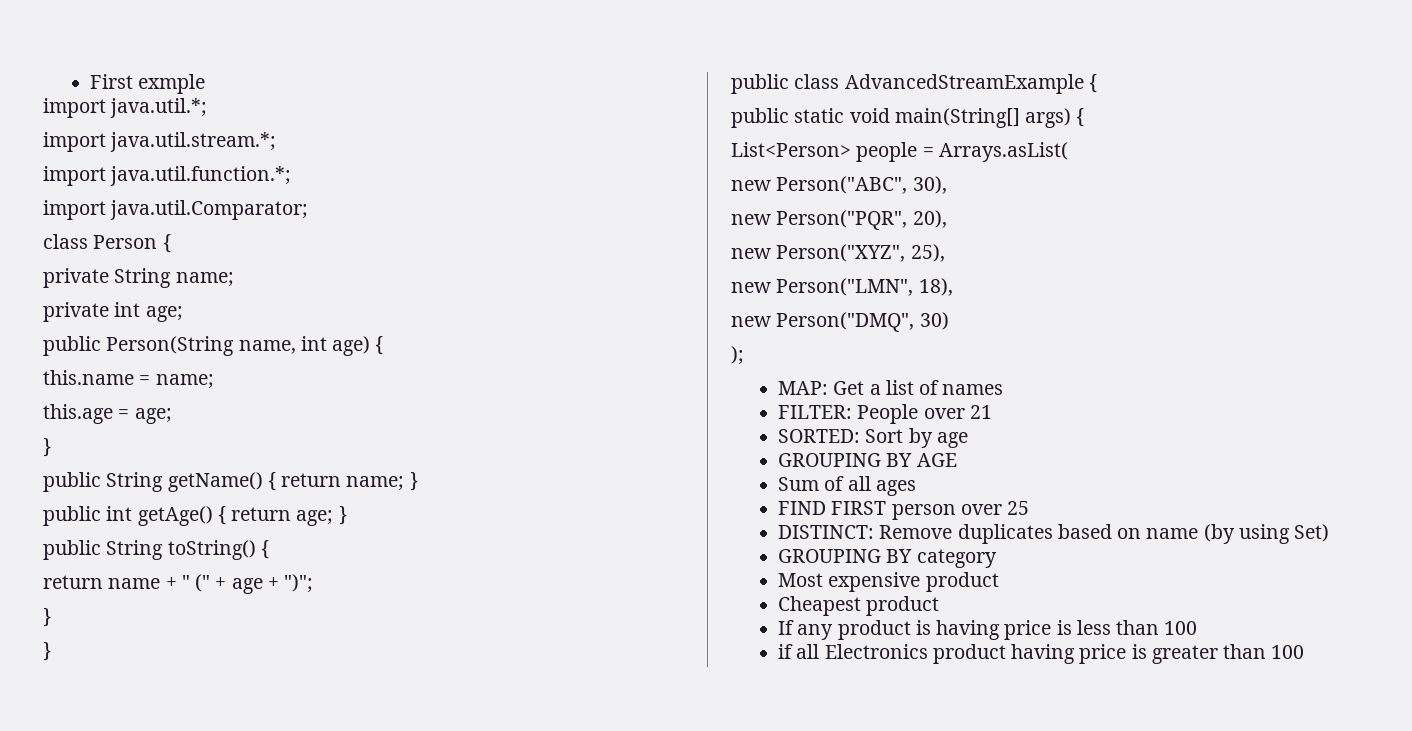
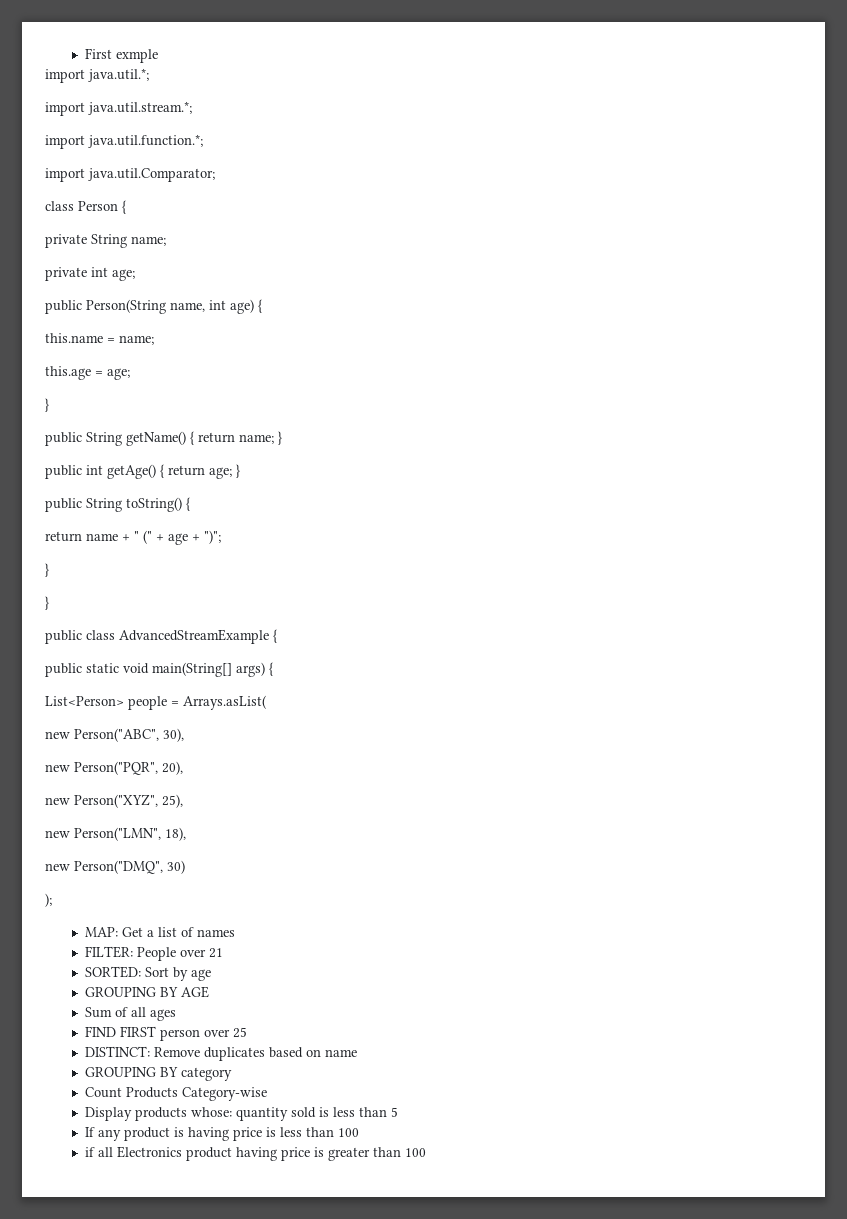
- DISTINCT: Remove duplicates based on name (by using Set)
+ DISTINCT: Remove duplicates based on name
- Most expensive product
- Cheapest product
+ Count Products Category-wise
+ Display products whose: quantity sold is less than 5

